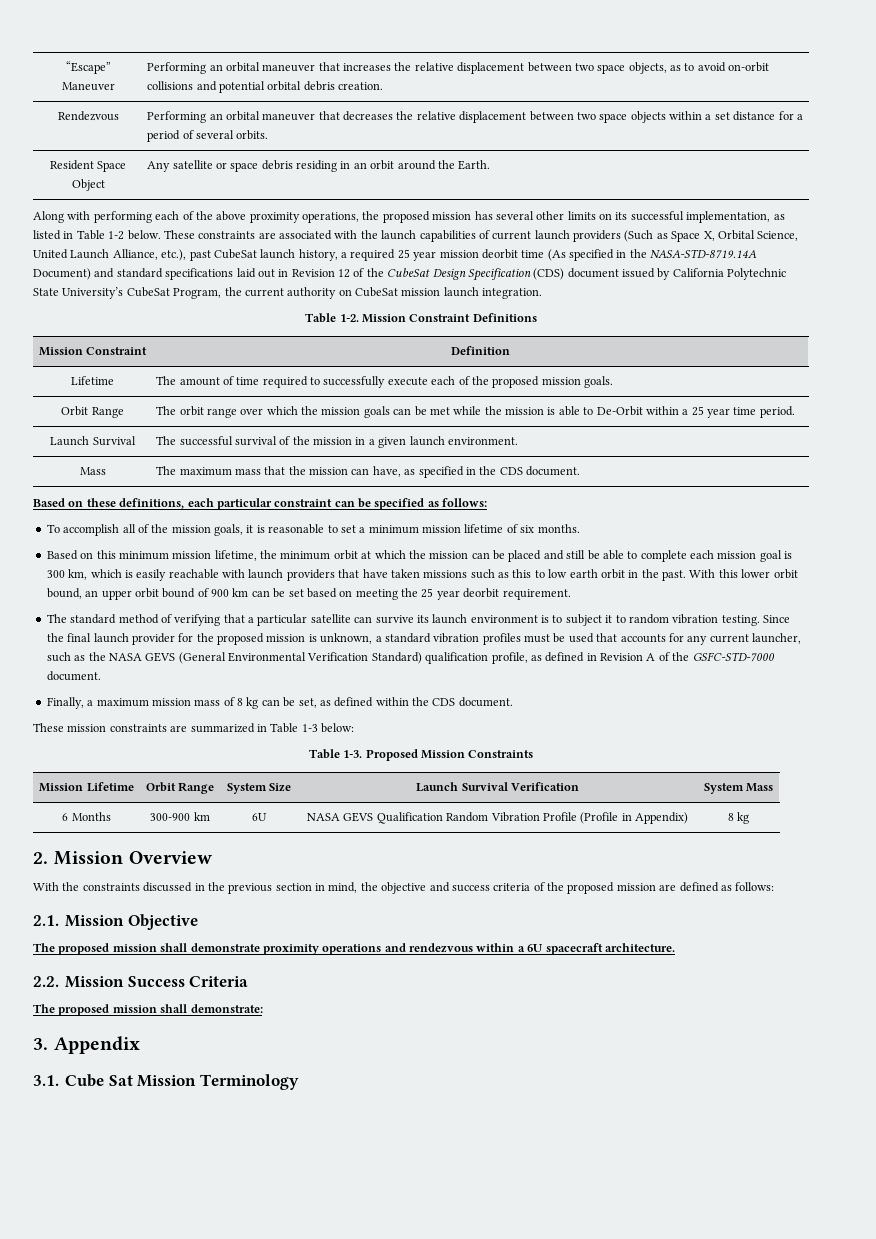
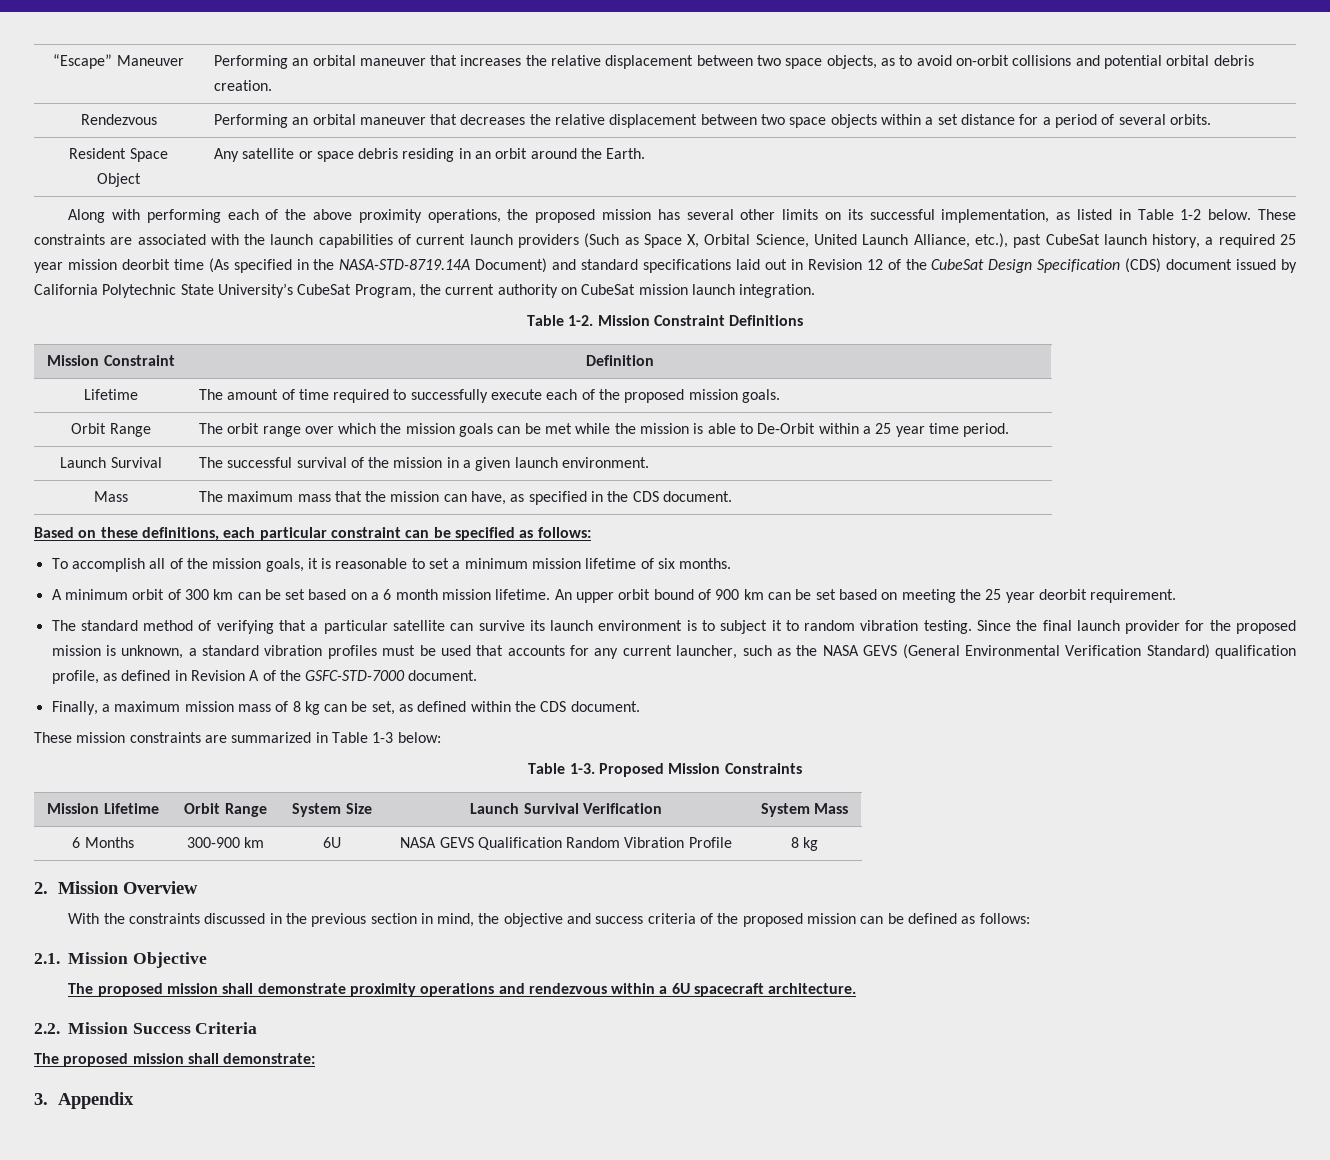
- Based on this minimum mission lifetime, the minimum orbit at which the mission can be placed and still be able to complete each mission goal is 300 km, which is easily reachable with launch providers that have taken missions such as this to low earth orbit in the past. With this lower orbit bound, an upper orbit bound of 900 km can be set based on meeting the 25 year deorbit requirement.
+ A minimum orbit of 300 km can be set based on a 6 month mission lifetime. An upper orbit bound of 900 km can be set based on meeting the 25 year deorbit requirement.
- 6 Months | 300-900 km | 6U | NASA GEVS Qualification Random Vibration Profile (Profile in Appendix) | 8 kg
+ 6 Months | 300-900 km | 6U | NASA GEVS Qualification Random Vibration Profile | 8 kg
- With the constraints discussed in the previous section in mind, the objective and success criteria of the proposed mission are defined as follows:
+ With the constraints discussed in the previous section in mind, the objective and success criteria of the proposed mission can be defined as follows:
- 3.1. Cube Sat Mission Terminology

